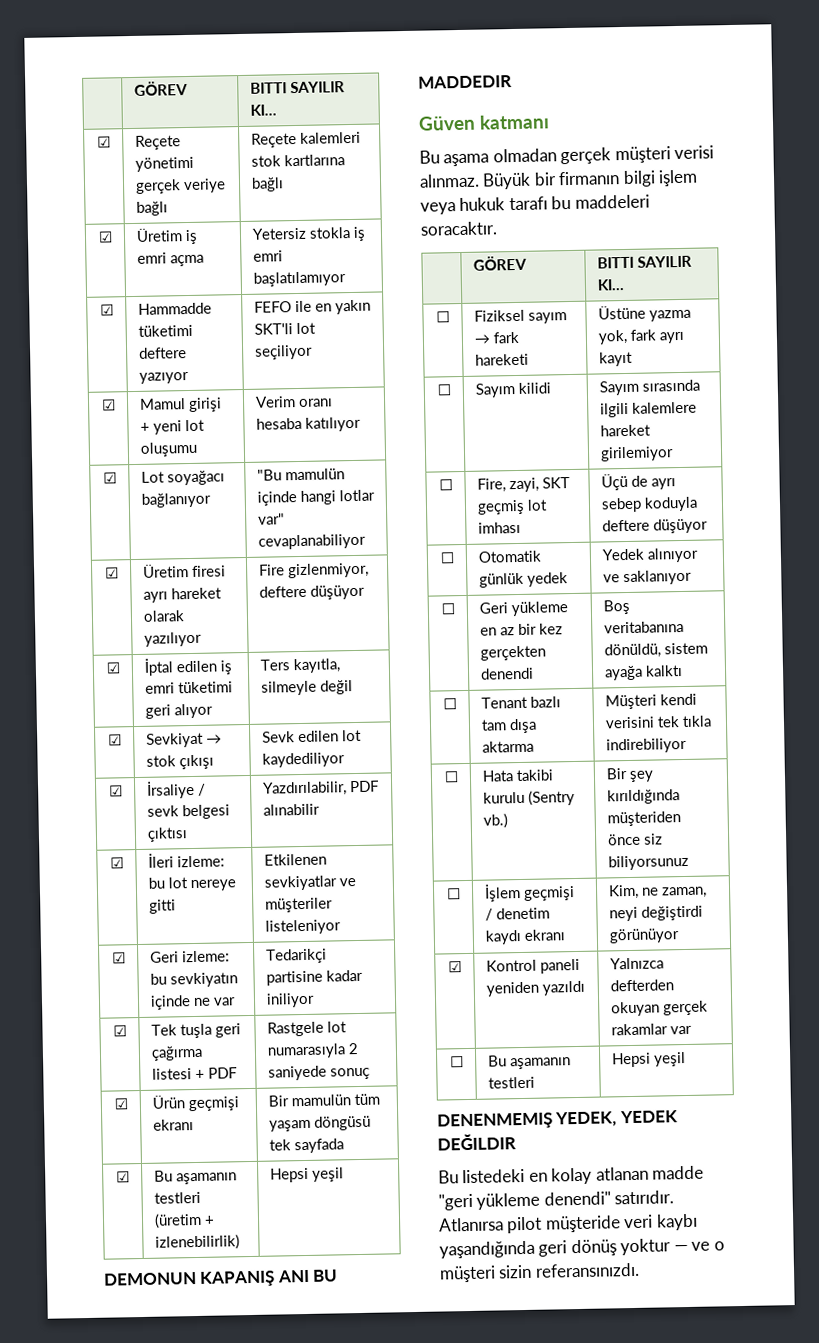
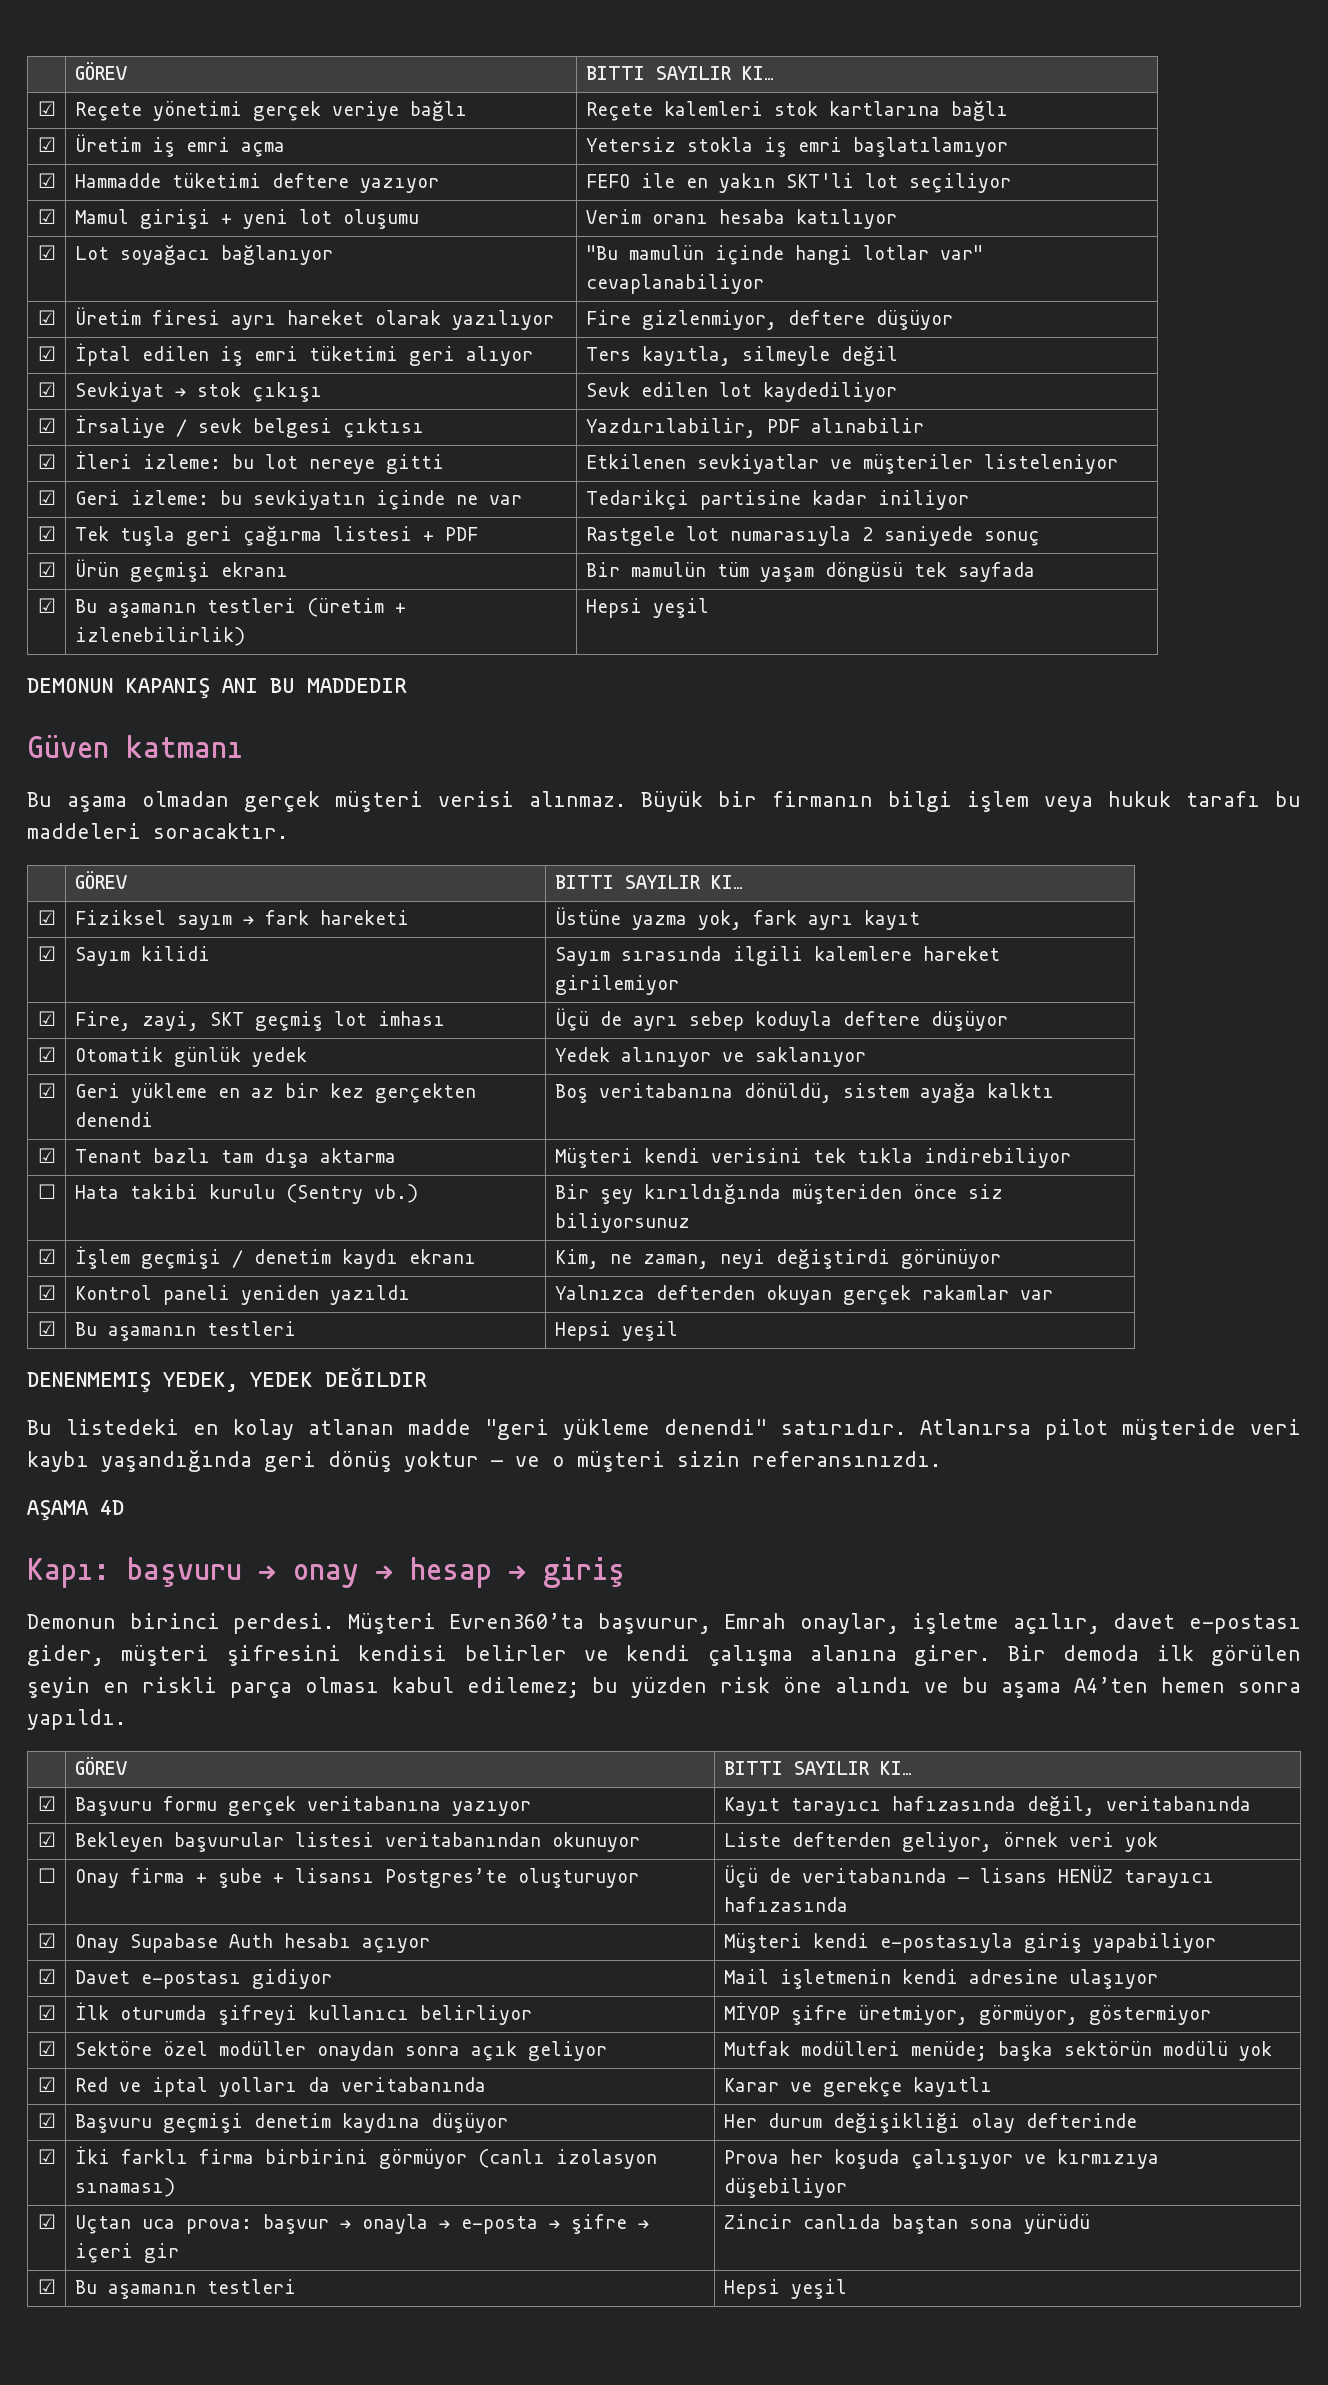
- ☐ | Fiziksel sayım → fark hareketi | Üstüne yazma yok, fark ayrı kayıt
+ ☑ | Fiziksel sayım → fark hareketi | Üstüne yazma yok, fark ayrı kayıt
- ☐ | Sayım kilidi | Sayım sırasında ilgili kalemlere hareket girilemiyor
+ ☑ | Sayım kilidi | Sayım sırasında ilgili kalemlere hareket girilemiyor
- ☐ | Fire, zayi, SKT geçmiş lot imhası | Üçü de ayrı sebep koduyla deftere düşüyor
+ ☑ | Fire, zayi, SKT geçmiş lot imhası | Üçü de ayrı sebep koduyla deftere düşüyor
- ☐ | Otomatik günlük yedek | Yedek alınıyor ve saklanıyor
+ ☑ | Otomatik günlük yedek | Yedek alınıyor ve saklanıyor
- ☐ | Geri yükleme en az bir kez gerçekten denendi | Boş veritabanına dönüldü, sistem ayağa kalktı
+ ☑ | Geri yükleme en az bir kez gerçekten denendi | Boş veritabanına dönüldü, sistem ayağa kalktı
- ☐ | Tenant bazlı tam dışa aktarma | Müşteri kendi verisini tek tıkla indirebiliyor
+ ☑ | Tenant bazlı tam dışa aktarma | Müşteri kendi verisini tek tıkla indirebiliyor
- ☐ | İşlem geçmişi / denetim kaydı ekranı | Kim, ne zaman, neyi değiştirdi görünüyor
+ ☑ | İşlem geçmişi / denetim kaydı ekranı | Kim, ne zaman, neyi değiştirdi görünüyor
  ☑ | Kontrol paneli yeniden yazıldı | Yalnızca defterden okuyan gerçek rakamlar var
- ☐ | Bu aşamanın testleri | Hepsi yeşil
+ ☑ | Bu aşamanın testleri | Hepsi yeşil
+ AŞAMA 4D
+ Kapı: başvuru → onay → hesap → giriş
+ Demonun birinci perdesi. Müşteri Evren360’ta başvurur, Emrah onaylar, işletme açılır, davet e-postası gider, müşteri şifresini kendisi belirler ve kendi çalışma alanına girer. Bir demoda ilk görülen şeyin en riskli parça olması kabul edilemez; bu yüzden risk öne alındı ve bu aşama A4’ten hemen sonra yapıldı.
+ | GÖREV | BITTI SAYILIR KI…
+ ☑ | Başvuru formu gerçek veritabanına yazıyor | Kayıt tarayıcı hafızasında değil, veritabanında
+ ☑ | Bekleyen başvurular listesi veritabanından okunuyor | Liste defterden geliyor, örnek veri yok
+ ☐ | Onay firma + şube + lisansı Postgres’te oluşturuyor | Üçü de veritabanında — lisans HENÜZ tarayıcı hafızasında
+ ☑ | Onay Supabase Auth hesabı açıyor | Müşteri kendi e-postasıyla giriş yapabiliyor
+ ☑ | Davet e-postası gidiyor | Mail işletmenin kendi adresine ulaşıyor
+ ☑ | İlk oturumda şifreyi kullanıcı belirliyor | MİYOP şifre üretmiyor, görmüyor, göstermiyor
+ ☑ | Sektöre özel modüller onaydan sonra açık geliyor | Mutfak modülleri menüde; başka sektörün modülü yok
+ ☑ | Red ve iptal yolları da veritabanında | Karar ve gerekçe kayıtlı
+ ☑ | Başvuru geçmişi denetim kaydına düşüyor | Her durum değişikliği olay defterinde
+ ☑ | İki farklı firma birbirini görmüyor (canlı izolasyon sınaması) | Prova her koşuda çalışıyor ve kırmızıya düşebiliyor
+ ☑ | Uçtan uca prova: başvur → onayla → e-posta → şifre → içeri gir | Zincir canlıda baştan sona yürüdü
+ ☑ | Bu aşamanın testleri | Hepsi yeşil

